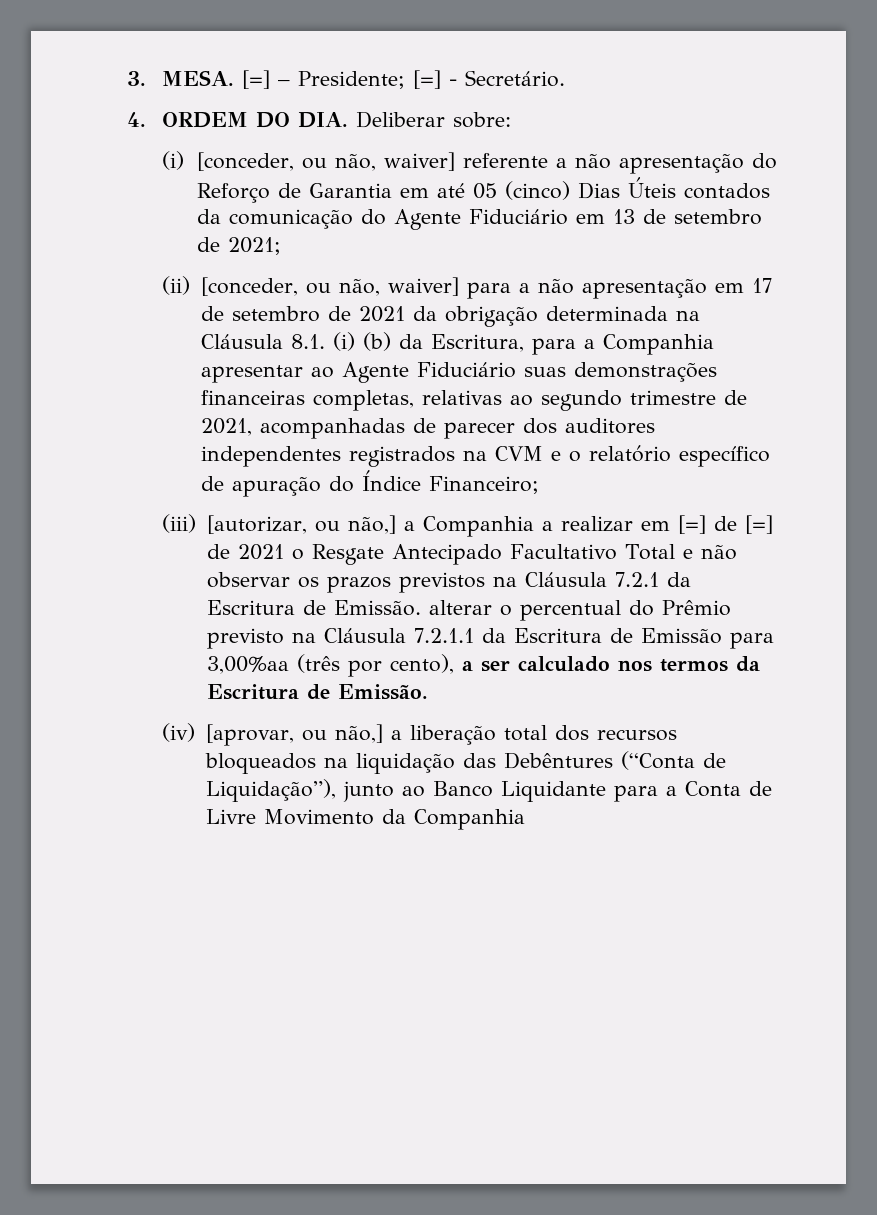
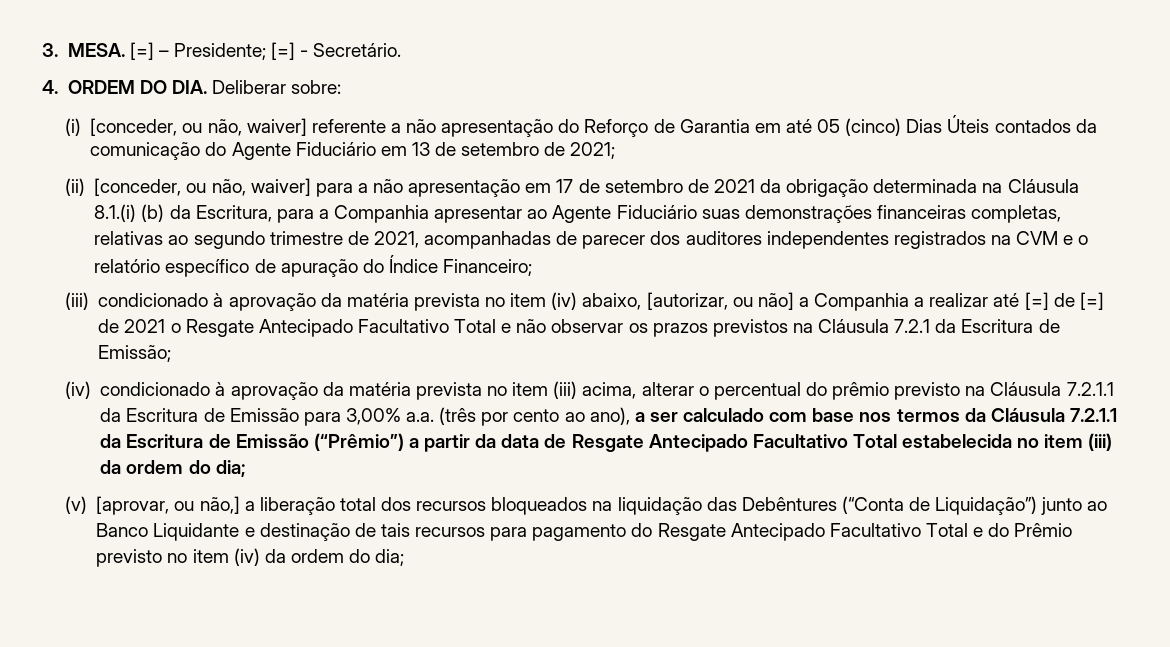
- (ii) [conceder, ou não, waiver] para a não apresentação em 17 de setembro de 2021 da obrigação determinada na Cláusula 8.1. (i) (b) da Escritura, para a Companhia apresentar ao Agente Fiduciário suas demonstrações financeiras completas, relativas ao segundo trimestre de 2021, acompanhadas de parecer dos auditores independentes registrados na CVM e o relatório específico de apuração do Índice Financeiro;
+ (ii) [conceder, ou não, waiver] para a não apresentação em 17 de setembro de 2021 da obrigação determinada na Cláusula 8.1.(i) (b) da Escritura, para a Companhia apresentar ao Agente Fiduciário suas demonstrações financeiras completas, relativas ao segundo trimestre de 2021, acompanhadas de parecer dos auditores independentes registrados na CVM e o relatório específico de apuração do Índice Financeiro;
- (iii) [autorizar, ou não,] a Companhia a realizar em [=] de [=] de 2021 o Resgate Antecipado Facultativo Total e não observar os prazos previstos na Cláusula 7.2.1 da Escritura de Emissão. alterar o percentual do Prêmio previsto na Cláusula 7.2.1.1 da Escritura de Emissão para 3,00%aa (três por cento), a ser calculado nos termos da Escritura de Emissão.
- (iv) [aprovar, ou não,] a liberação total dos recursos bloqueados na liquidação das Debêntures (“Conta de Liquidação”), junto ao Banco Liquidante para a Conta de Livre Movimento da Companhia
+ (iii) condicionado à aprovação da matéria prevista no item (iv) abaixo, [autorizar, ou não] a Companhia a realizar até [=] de [=] de 2021 o Resgate Antecipado Facultativo Total e não observar os prazos previstos na Cláusula 7.2.1 da Escritura de Emissão;
+ (iv) condicionado à aprovação da matéria prevista no item (iii) acima, alterar o percentual do prêmio previsto na Cláusula 7.2.1.1 da Escritura de Emissão para 3,00% a.a. (três por cento ao ano), a ser calculado com base nos termos da Cláusula 7.2.1.1 da Escritura de Emissão (“Prêmio”) a partir da data de Resgate Antecipado Facultativo Total estabelecida no item (iii) da ordem do dia;
+ (v) [aprovar, ou não,] a liberação total dos recursos bloqueados na liquidação das Debêntures (“Conta de Liquidação”) junto ao Banco Liquidante e destinação de tais recursos para pagamento do Resgate Antecipado Facultativo Total e do Prêmio previsto no item (iv) da ordem do dia;

